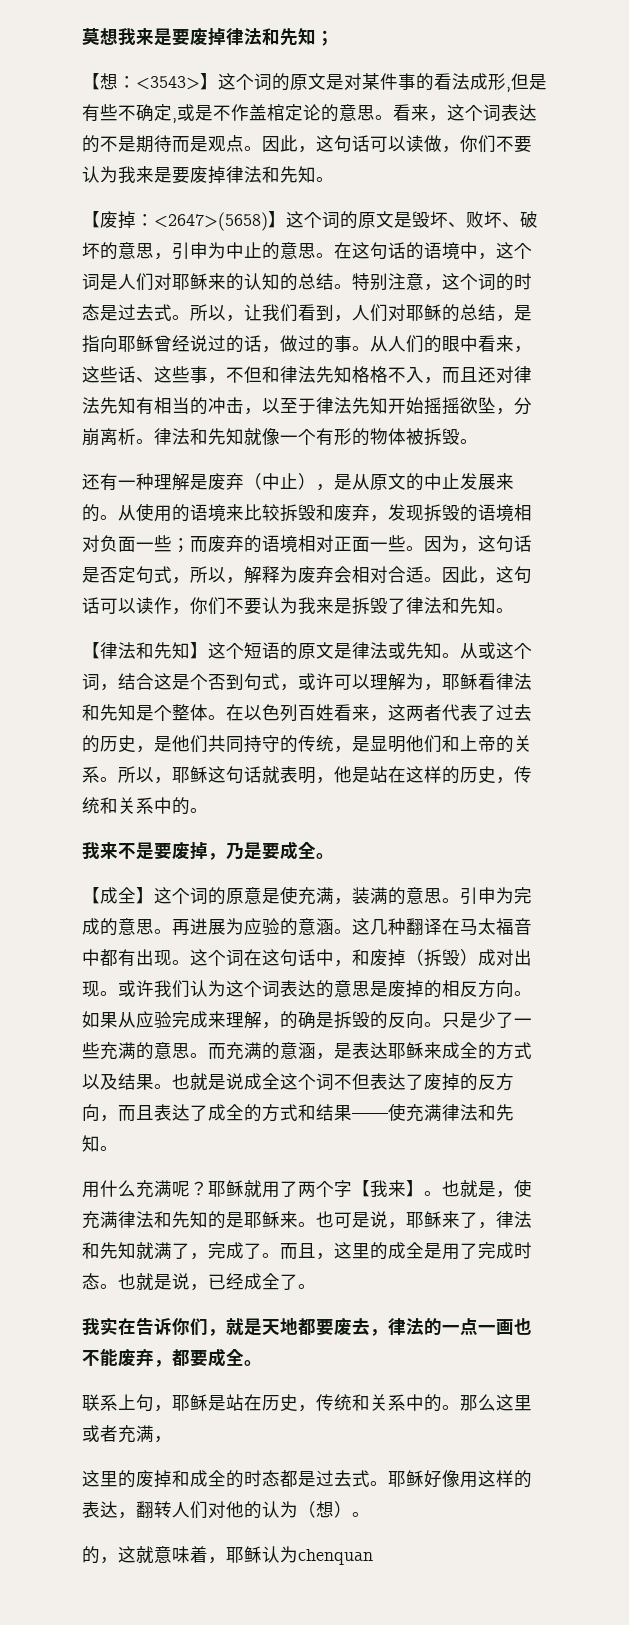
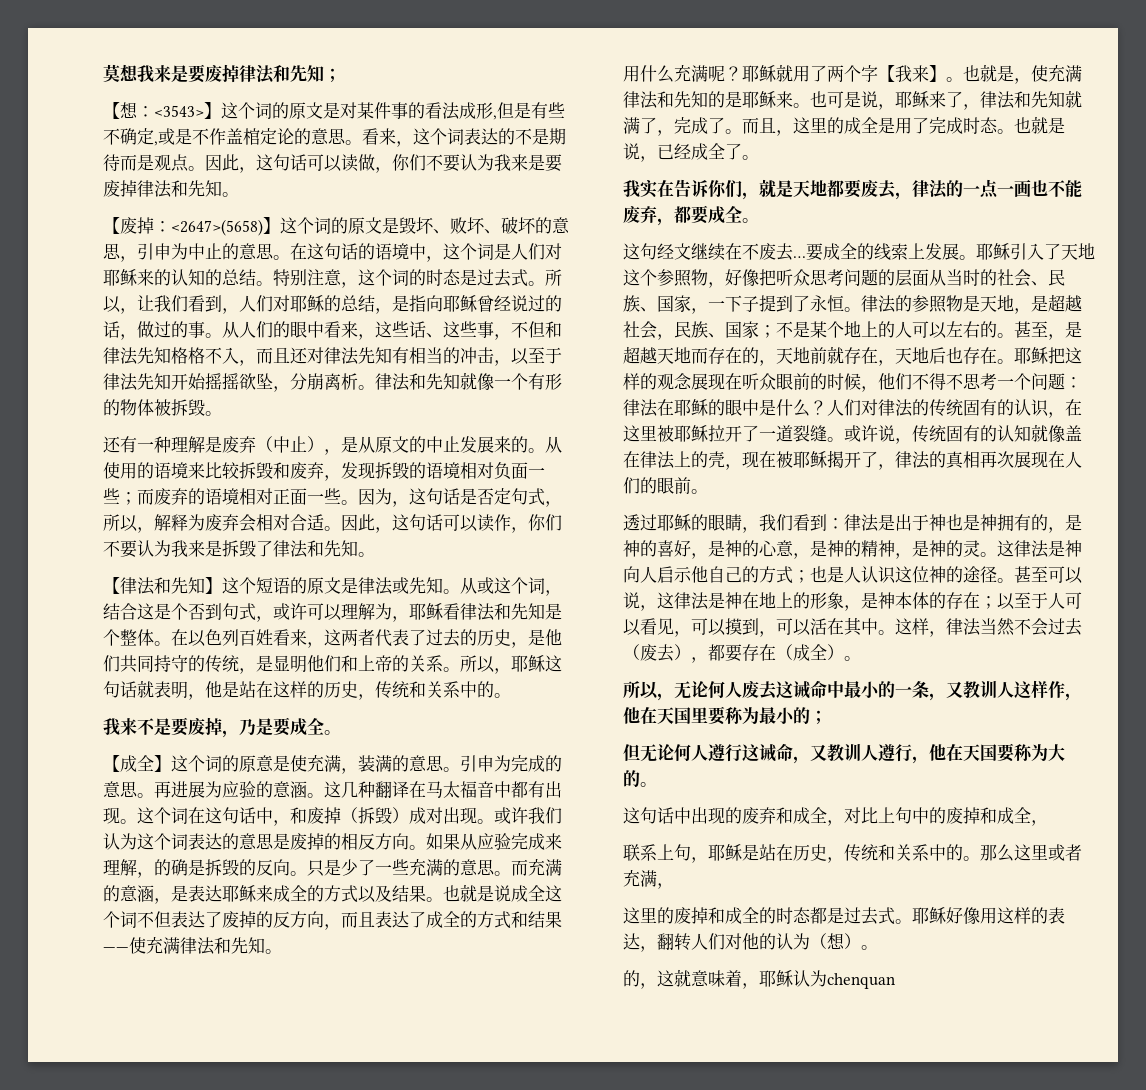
+ 这句经文继续在不废去…要成全的线索上发展。耶稣引入了天地这个参照物，好像把听众思考问题的层面从当时的社会、民族、国家，一下子提到了永恒。律法的参照物是天地，是超越社会，民族、国家；不是某个地上的人可以左右的。甚至，是超越天地而存在的，天地前就存在，天地后也存在。耶稣把这样的观念展现在听众眼前的时候，他们不得不思考一个问题：律法在耶稣的眼中是什么？人们对律法的传统固有的认识，在这里被耶稣拉开了一道裂缝。或许说，传统固有的认知就像盖在律法上的壳，现在被耶稣揭开了，律法的真相再次展现在人们的眼前。
+ 透过耶稣的眼睛，我们看到：律法是出于神也是神拥有的，是神的喜好，是神的心意，是神的精神，是神的灵。这律法是神向人启示他自己的方式；也是人认识这位神的途径。甚至可以说，这律法是神在地上的形象，是神本体的存在；以至于人可以看见，可以摸到，可以活在其中。这样，律法当然不会过去（废去），都要存在（成全）。
+ 所以，无论何人废去这诫命中最小的一条，又教训人这样作，他在天国里要称为最小的；
+ 但无论何人遵行这诫命，又教训人遵行，他在天国要称为大的。
+ 这句话中出现的废弃和成全，对比上句中的废掉和成全，

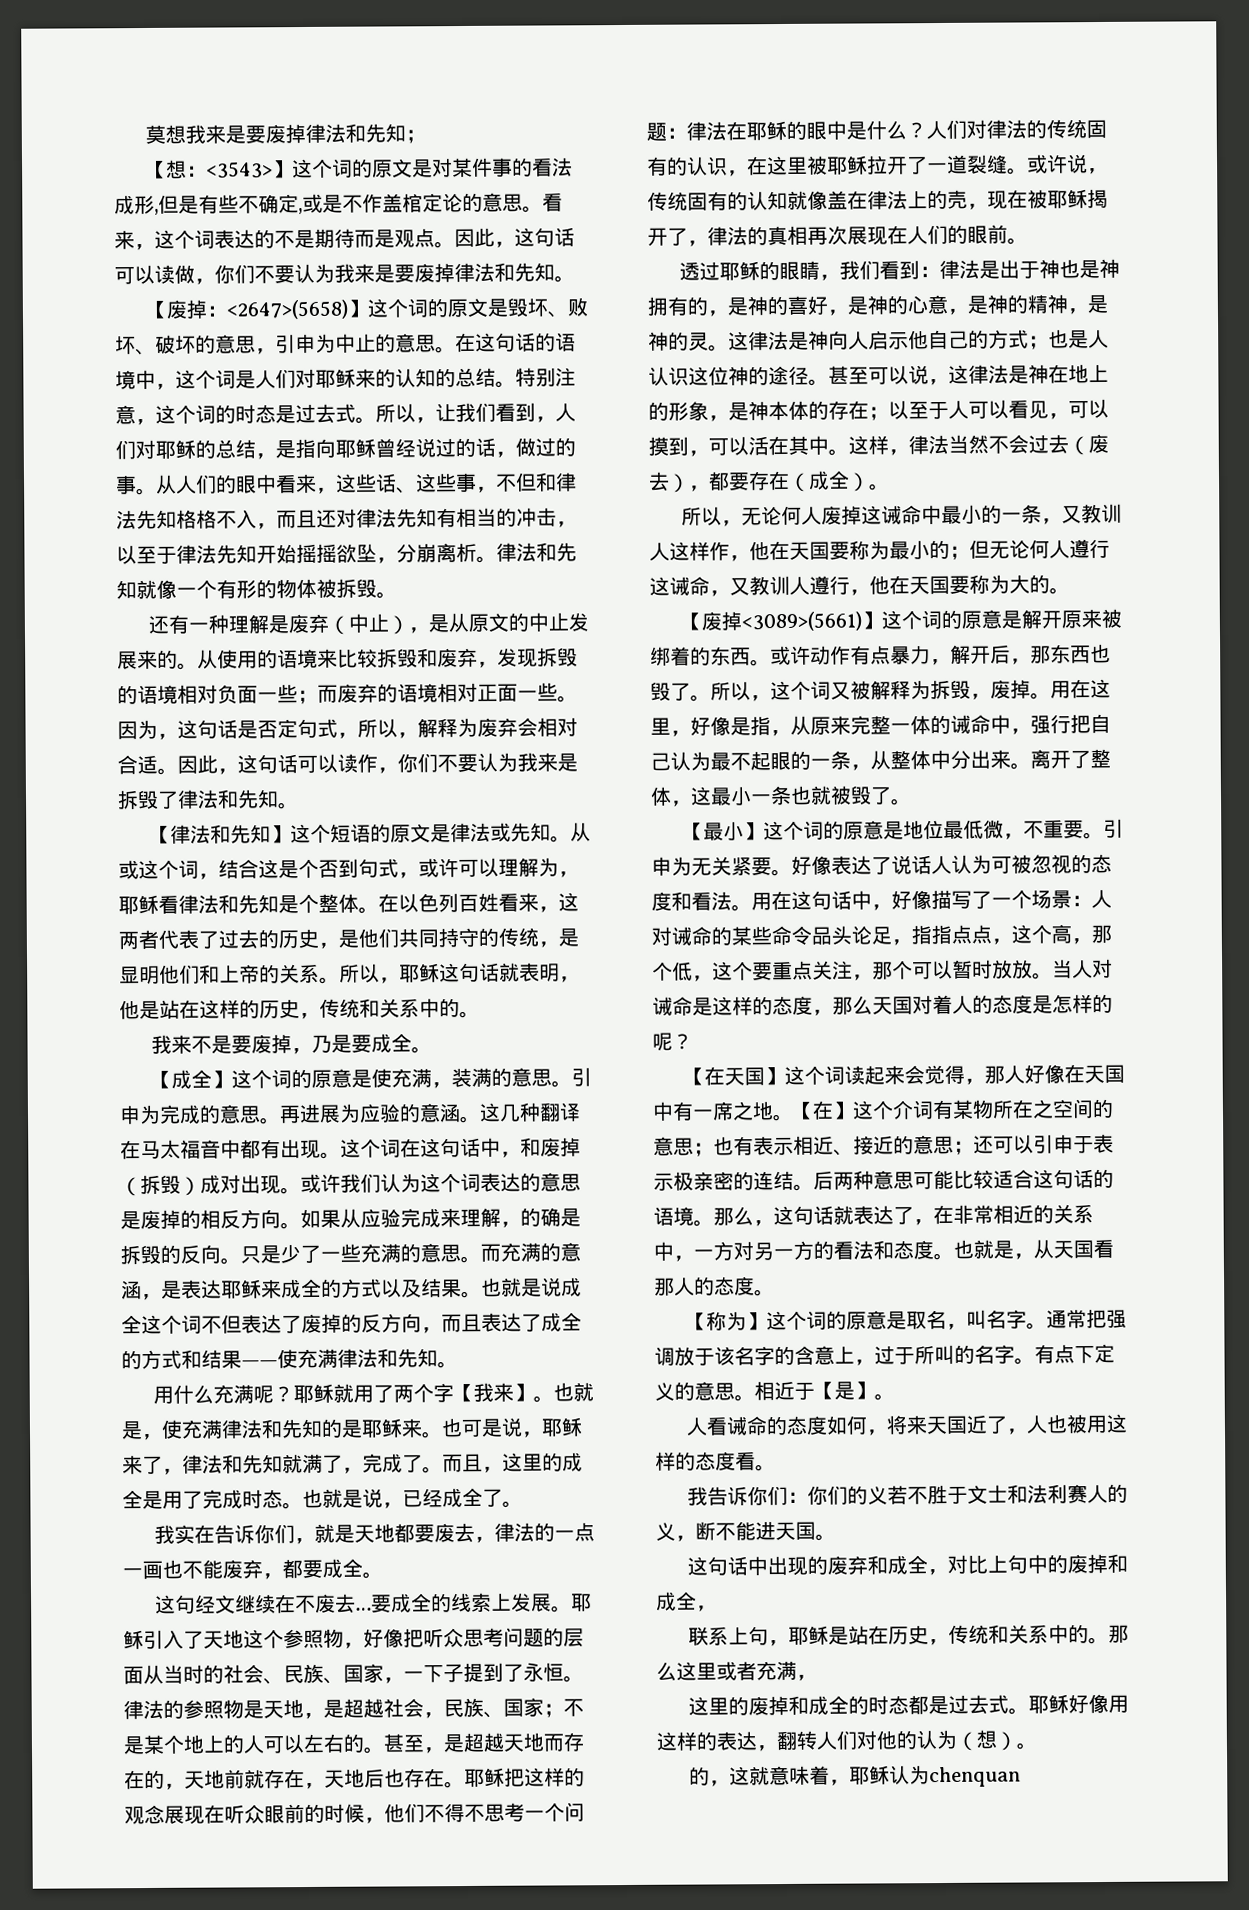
- 所以，无论何人废去这诫命中最小的一条，又教训人这样作，他在天国里要称为最小的；
- 但无论何人遵行这诫命，又教训人遵行，他在天国要称为大的。
+ 所以，无论何人废掉这诫命中最小的一条，又教训人这样作，他在天国要称为最小的；但无论何人遵行这诫命，又教训人遵行，他在天国要称为大的。
+ 【废掉<3089>(5661)】这个词的原意是解开原来被绑着的东西。或许动作有点暴力，解开后，那东西也毁了。所以，这个词又被解释为拆毁，废掉。用在这里，好像是指，从原来完整一体的诫命中，强行把自己认为最不起眼的一条，从整体中分出来。离开了整体，这最小一条也就被毁了。
+ 【最小】这个词的原意是地位最低微，不重要。引申为无关紧要。好像表达了说话人认为可被忽视的态度和看法。用在这句话中，好像描写了一个场景：人对诫命的某些命令品头论足，指指点点，这个高，那个低，这个要重点关注，那个可以暂时放放。当人对诫命是这样的态度，那么天国对着人的态度是怎样的呢？
+ 【在天国】这个词读起来会觉得，那人好像在天国中有一席之地。【在】这个介词有某物所在之空间的意思；也有表示相近、接近的意思；还可以引申于表示极亲密的连结。后两种意思可能比较适合这句话的语境。那么，这句话就表达了，在非常相近的关系中，一方对另一方的看法和态度。也就是，从天国看那人的态度。
+ 【称为】这个词的原意是取名，叫名字。通常把强调放于该名字的含意上，过于所叫的名字。有点下定义的意思。相近于【是】。
+ 人看诫命的态度如何，将来天国近了，人也被用这样的态度看。
+ 我告诉你们：你们的义若不胜于文士和法利赛人的义，断不能进天国。

